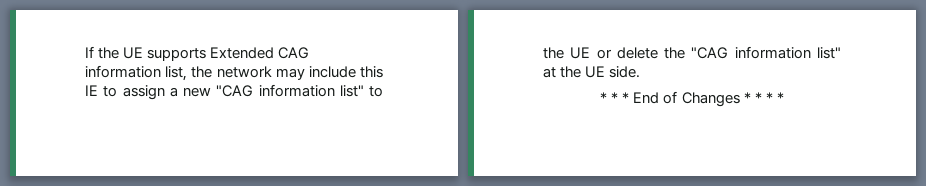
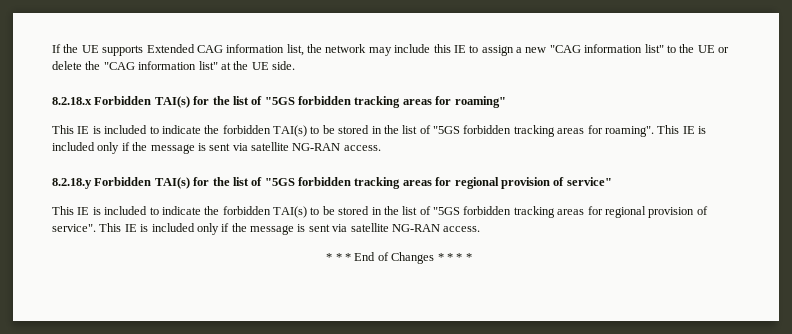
+ 8.2.18.x Forbidden TAI(s) for the list of "5GS forbidden tracking areas for roaming"
+ This IE is included to indicate the forbidden TAI(s) to be stored in the list of "5GS forbidden tracking areas for roaming". This IE is included only if the message is sent via satellite NG-RAN access.
+ 8.2.18.y Forbidden TAI(s) for the list of "5GS forbidden tracking areas for regional provision of service"
+ This IE is included to indicate the forbidden TAI(s) to be stored in the list of "5GS forbidden tracking areas for regional provision of service". This IE is included only if the message is sent via satellite NG-RAN access.

